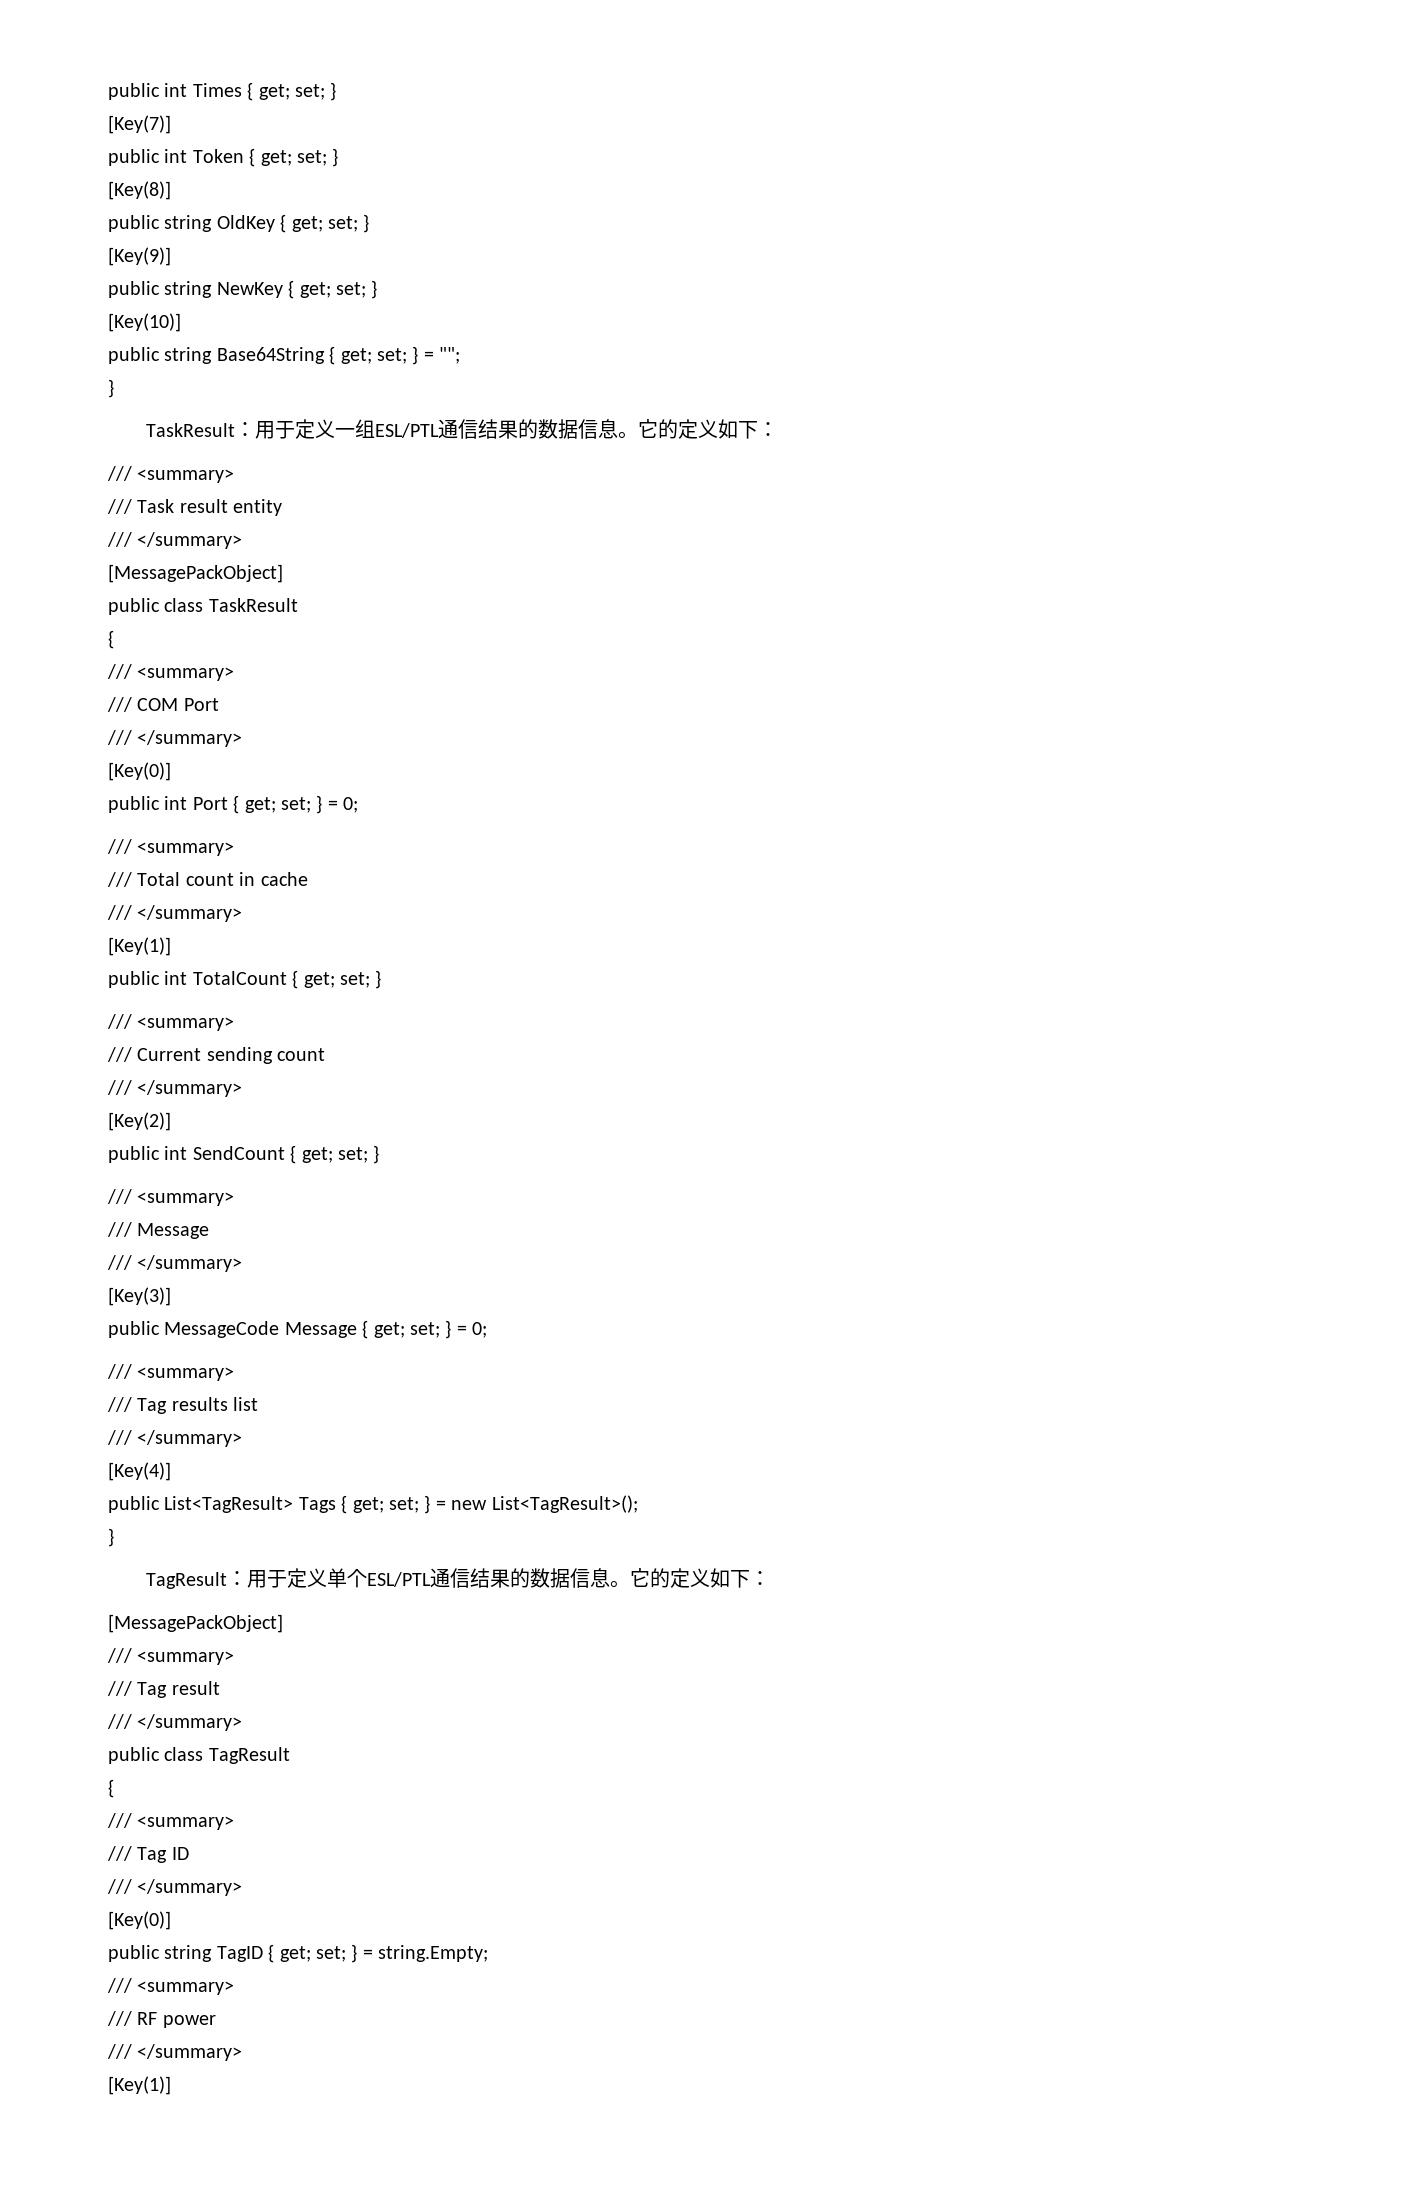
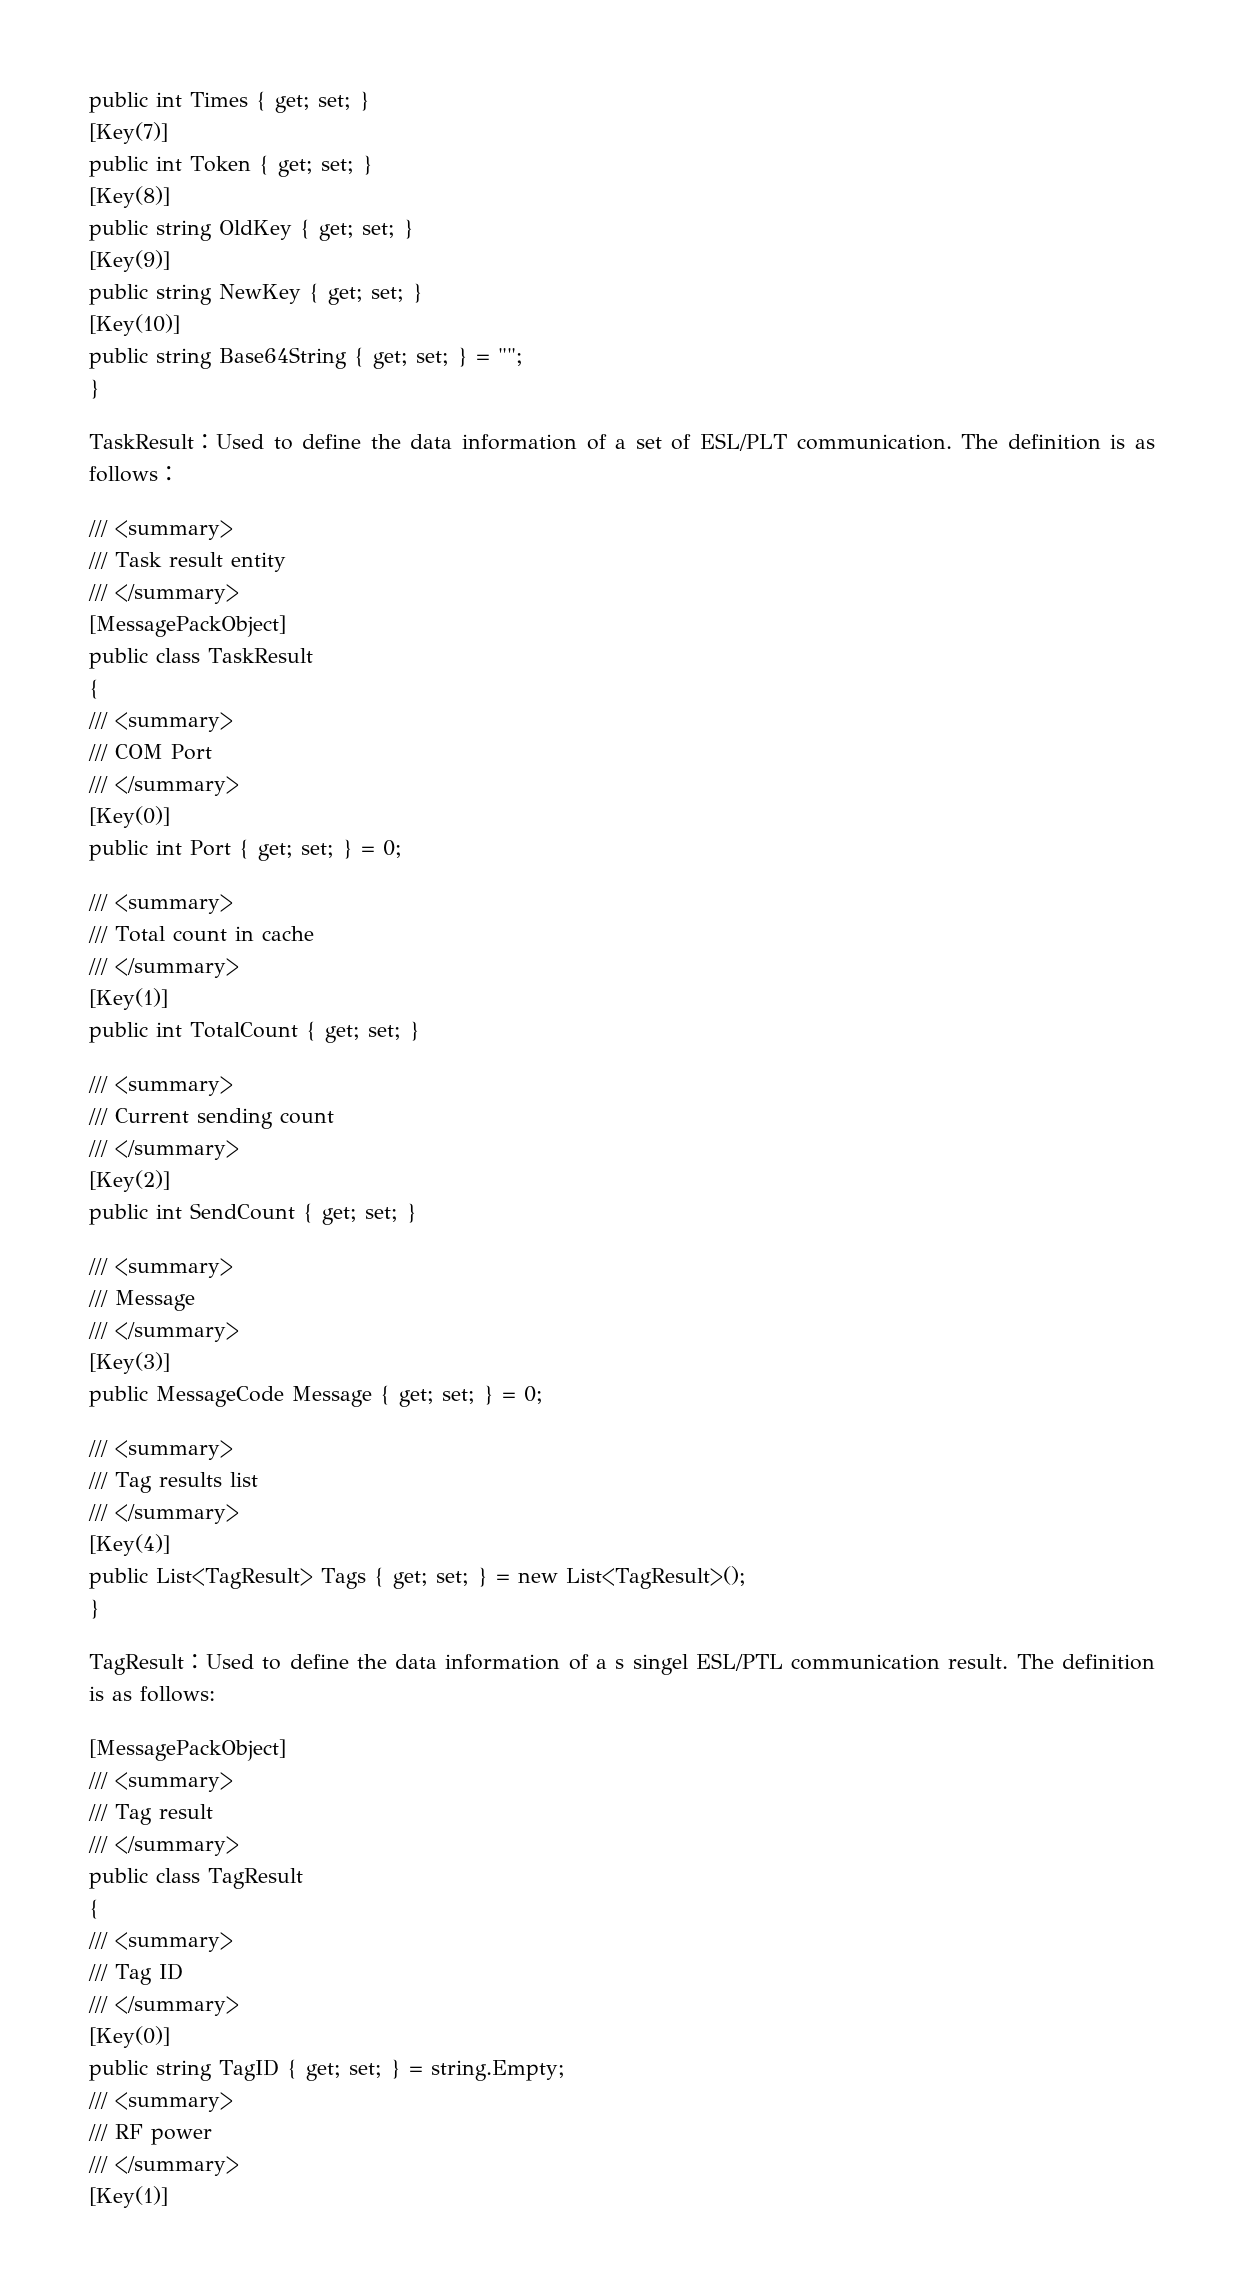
- TaskResult：用于定义一组ESL/PTL通信结果的数据信息。它的定义如下：
+ TaskResult：Used to define the data information of a set of ESL/PLT communication. The definition is as follows：
- TagResult：用于定义单个ESL/PTL通信结果的数据信息。它的定义如下：
+ TagResult：Used to define the data information of a s singel ESL/PTL communication result. The definition is as follows:

